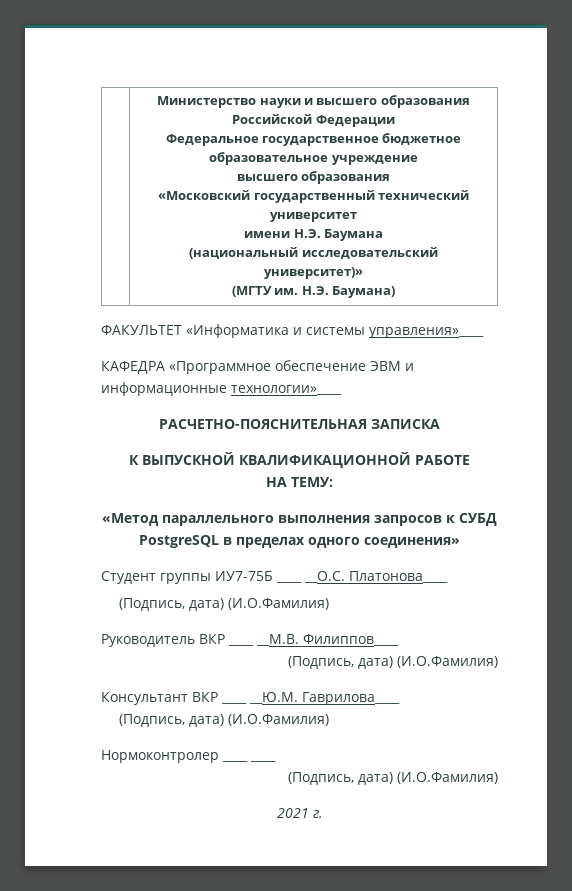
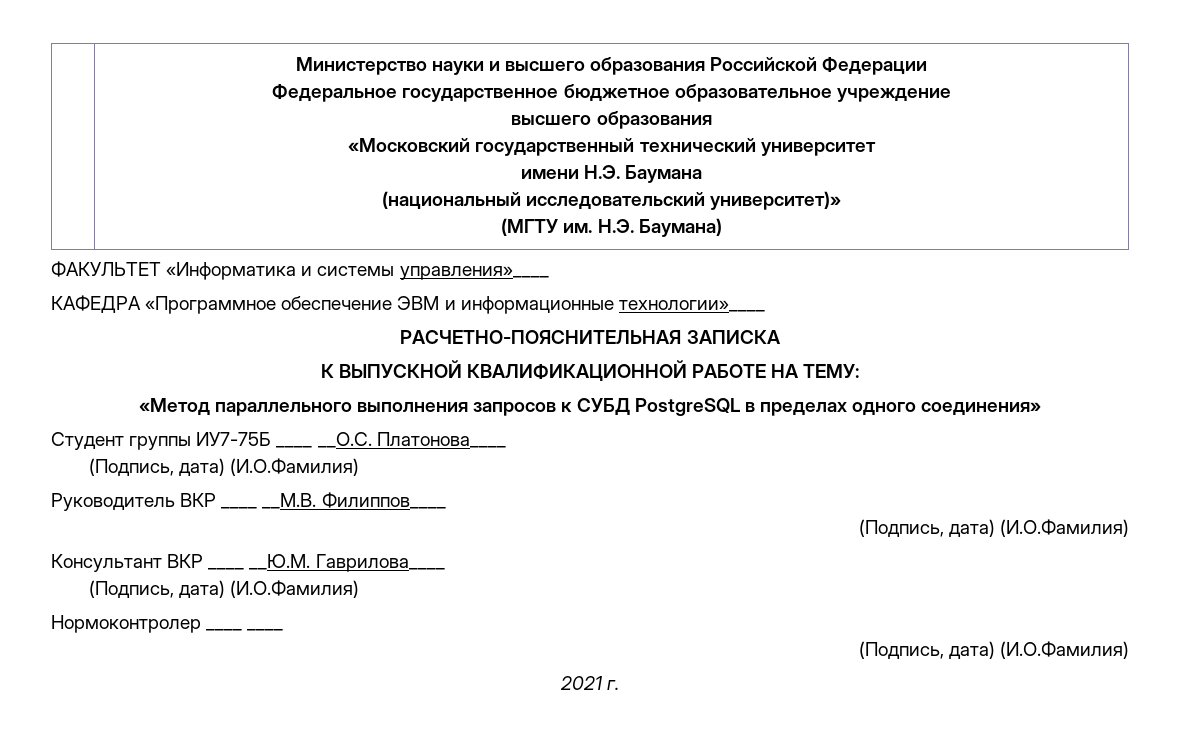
- К ВЫПУСКНОЙ КВАЛИФИКАЦИОННОЙ РАБОТЕ
- НА ТЕМУ:
+ К ВЫПУСКНОЙ КВАЛИФИКАЦИОННОЙ РАБОТЕ НА ТЕМУ:

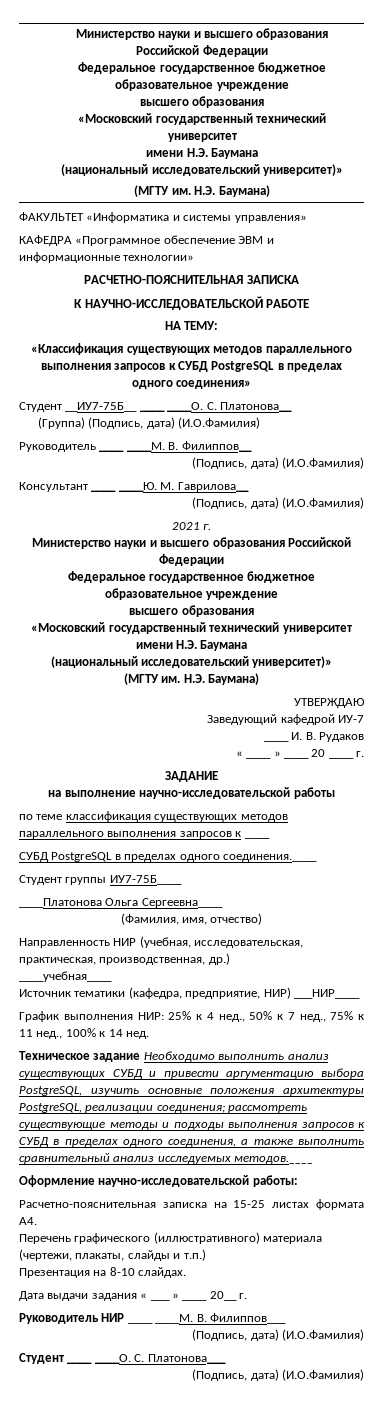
- ФАКУЛЬТЕТ «Информатика и системы управления»____
+ ФАКУЛЬТЕТ «Информатика и системы управления»
- КАФЕДРА «Программное обеспечение ЭВМ и информационные технологии»____
+ КАФЕДРА «Программное обеспечение ЭВМ и информационные технологии»
- К ВЫПУСКНОЙ КВАЛИФИКАЦИОННОЙ РАБОТЕ НА ТЕМУ:
+ К НАУЧНО-ИССЛЕДОВАТЕЛЬСКОЙ РАБОТЕ
+ НА ТЕМУ:
- «Метод параллельного выполнения запросов к СУБД PostgreSQL в пределах одного соединения»
+ «Классификация существующих методов параллельного выполнения запросов к СУБД PostgreSQL в пределах одного соединения»
- Студент группы ИУ7-75Б ____ __О.С. Платонова____
- (Подпись, дата) (И.О.Фамилия)
+ Студент __ИУ7-75Б__ ____ ____О. С. Платонова__
+ (Группа) (Подпись, дата) (И.О.Фамилия)
- Руководитель ВКР ____ __М.В. Филиппов____
+ Руководитель ____ ____М. В. Филиппов__
- Консультант ВКР ____ __Ю.М. Гаврилова____
- (Подпись, дата) (И.О.Фамилия)
- Нормоконтролер ____ ____
+ Консультант ____ ____Ю. М. Гаврилова__
  2021 г.
+ Министерство науки и высшего образования Российской Федерации
+ Федеральное государственное бюджетное образовательное учреждение
+ высшего образования
+ «Московский государственный технический университет имени Н.Э. Баумана
+ (национальный исследовательский университет)»
+ (МГТУ им. Н.Э. Баумана)
+ УТВЕРЖДАЮ
+ Заведующий кафедрой ИУ-7
+ ____ И. В. Рудаков
+ « ____ » ____ 20 ____ г.
+ ЗАДАНИЕ
+ на выполнение научно-исследовательской работы
+ по теме классификация существующих методов параллельного выполнения запросов к ____
+ СУБД PostgreSQL в пределах одного соединения.____
+ Студент группы ИУ7-75Б____
+ ____Платонова Ольга Сергеевна____
+ (Фамилия, имя, отчество)
+ Направленность НИР (учебная, исследовательская, практическая, производственная, др.)
+ ____учебная____
+ Источник тематики (кафедра, предприятие, НИР) ___НИР____
+ График выполнения НИР: 25% к 4 нед., 50% к 7 нед., 75% к 11 нед., 100% к 14 нед.
+ Техническое задание Необходимо выполнить анализ существующих СУБД и привести аргументацию выбора PostgreSQL, изучить основные положения архитектуры PostgreSQL, реализации соединения; рассмотреть существующие методы и подходы выполнения запросов к СУБД в пределах одного соединения, а также выполнить сравнительный анализ исследуемых методов.____
+ Оформление научно-исследовательской работы:
+ Расчетно-пояснительная записка на 15-25 листах формата А4.
+ Перечень графического (иллюстративного) материала (чертежи, плакаты, слайды и т.п.)
+ Презентация на 8-10 слайдах.
+ Дата выдачи задания « ___ » ____ 20__ г.
+ Руководитель НИР ____ ____М. В. Филиппов___
+ (Подпись, дата) (И.О.Фамилия)
+ Студент ____ ____О. С. Платонова___
+ (Подпись, дата) (И.О.Фамилия)

